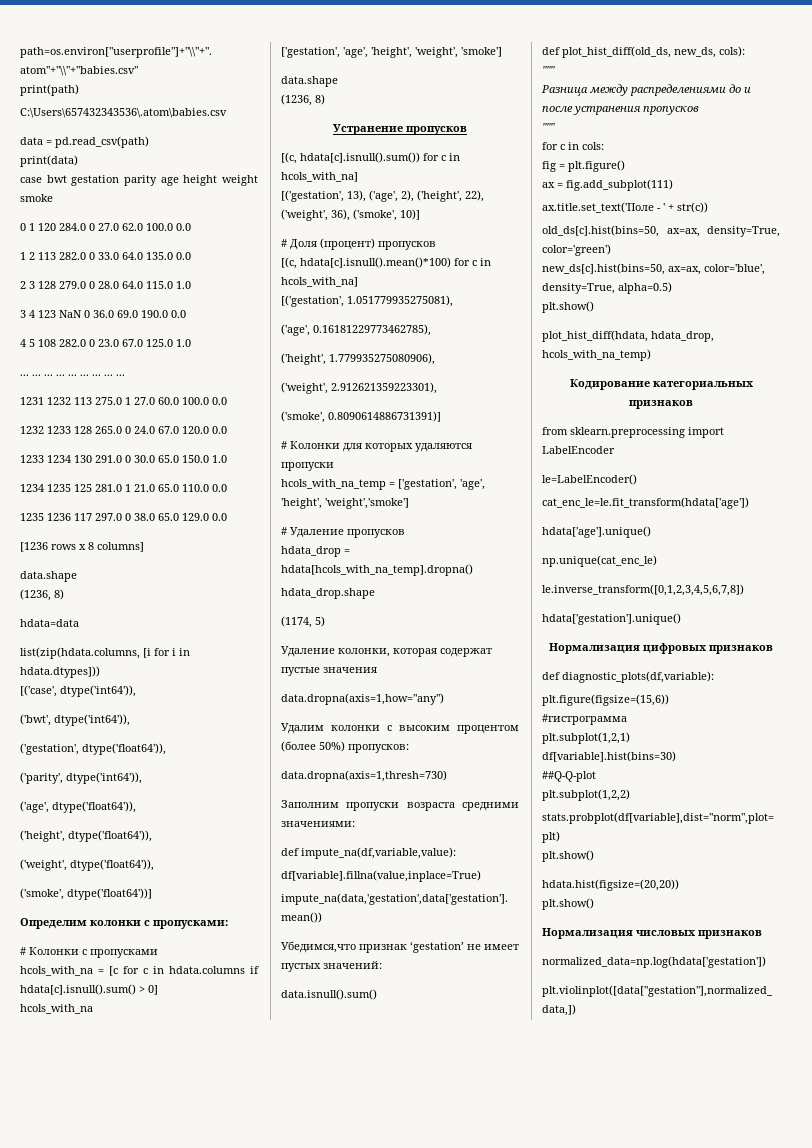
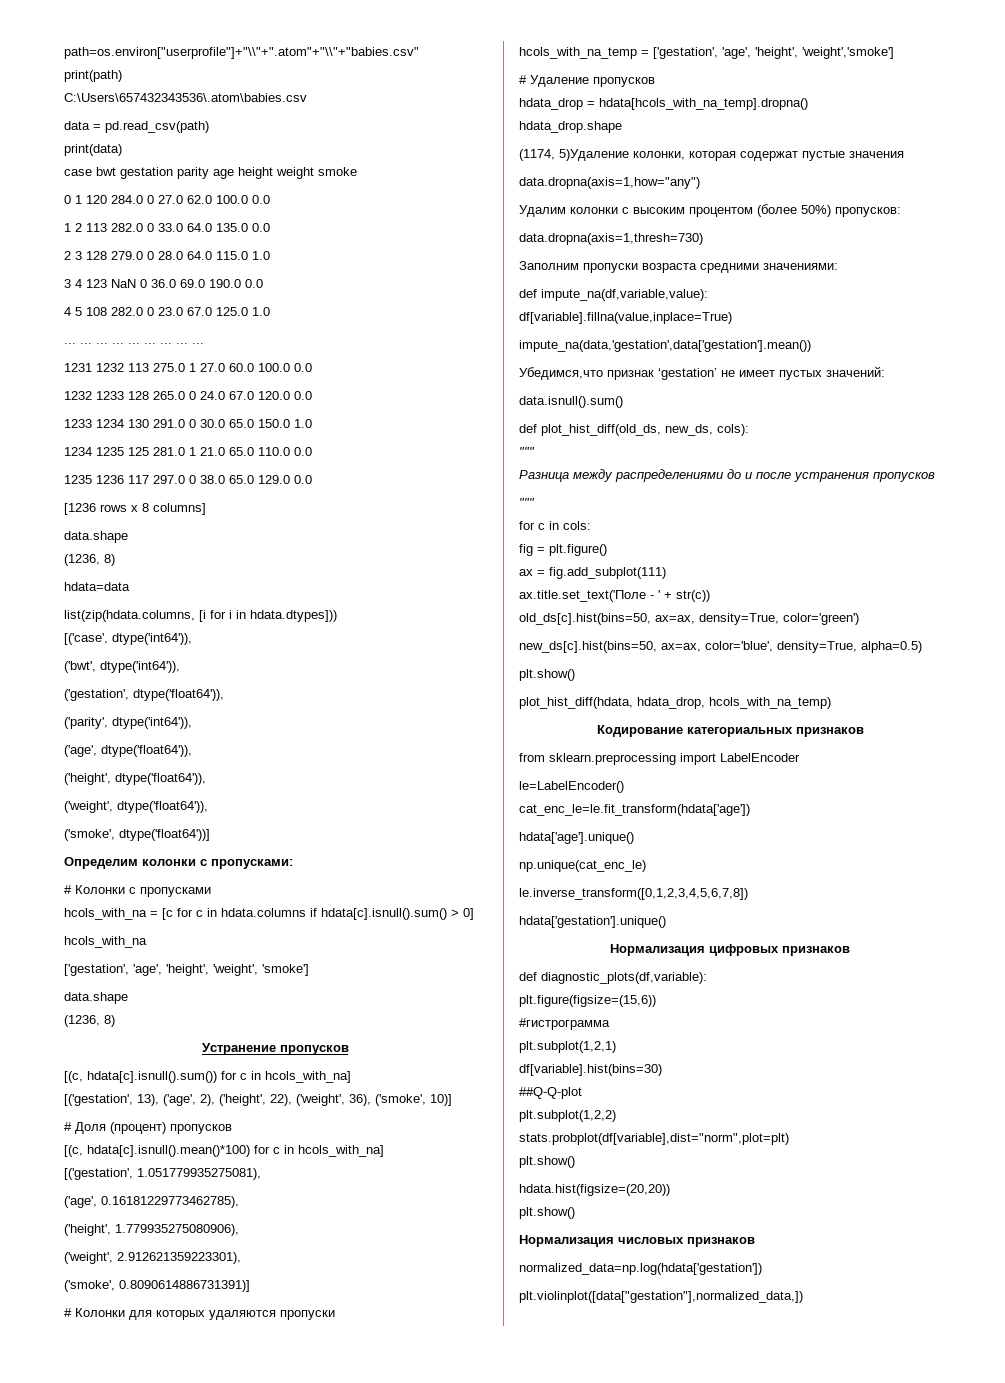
- (1174, 5)
- Удаление колонки, которая содержат пустые значения
+ (1174, 5)Удаление колонки, которая содержат пустые значения

